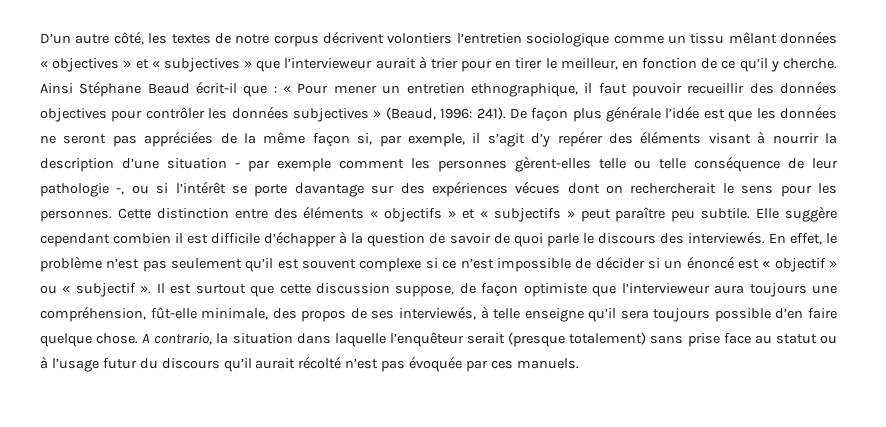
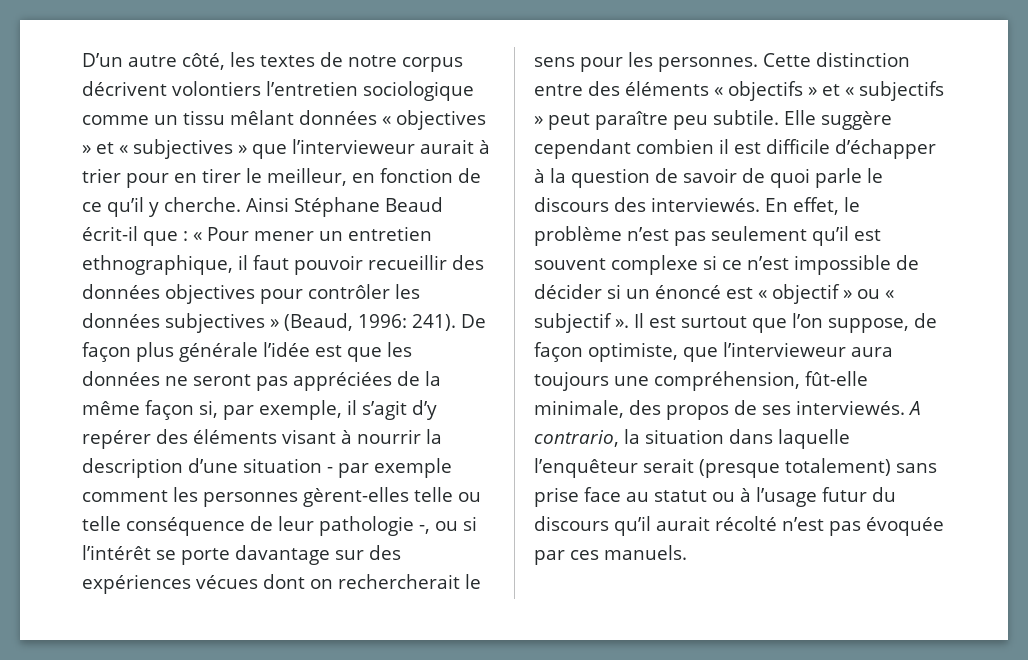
- Il est surtout que cette discussion suppose, de façon optimiste que l’intervieweur aura toujours une compréhension, fût-elle minimale, des propos de ses interviewés, à telle enseigne qu’il sera toujours possible d’en faire quelque chose.
+ Il est surtout que l’on suppose, de façon optimiste, que l’intervieweur aura toujours une compréhension, fût-elle minimale, des propos de ses interviewés.

